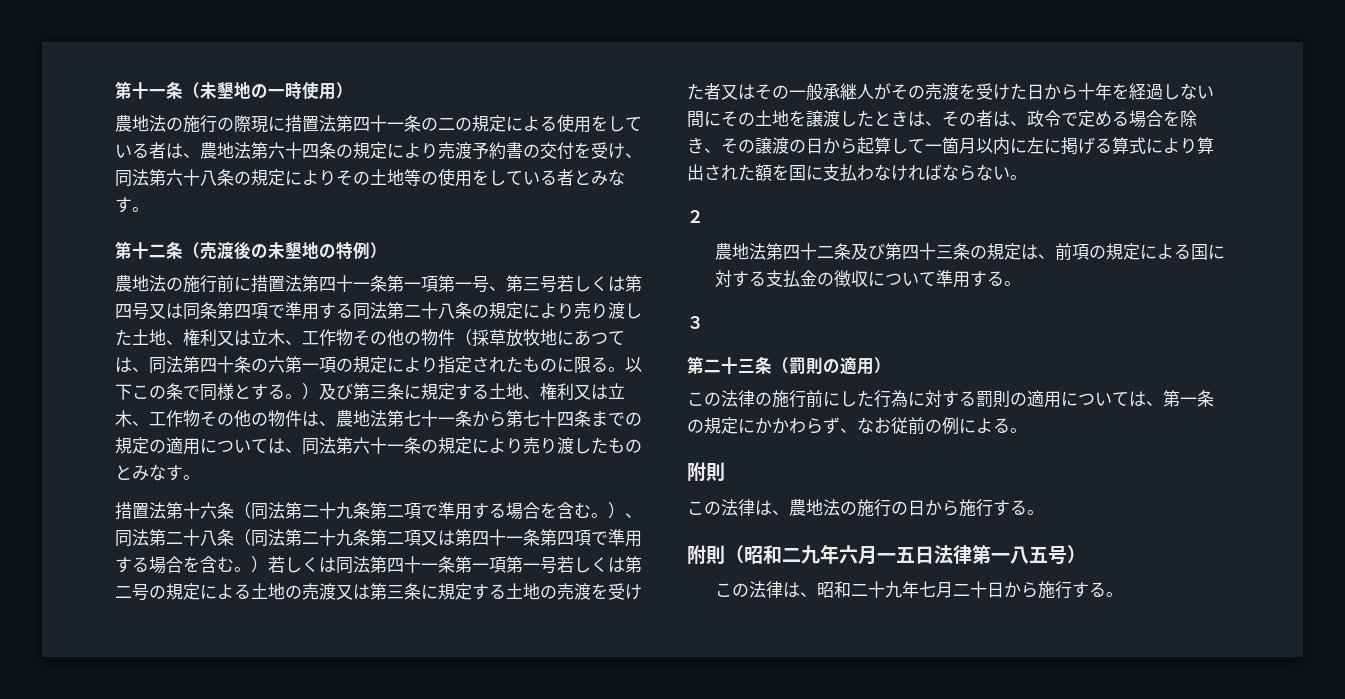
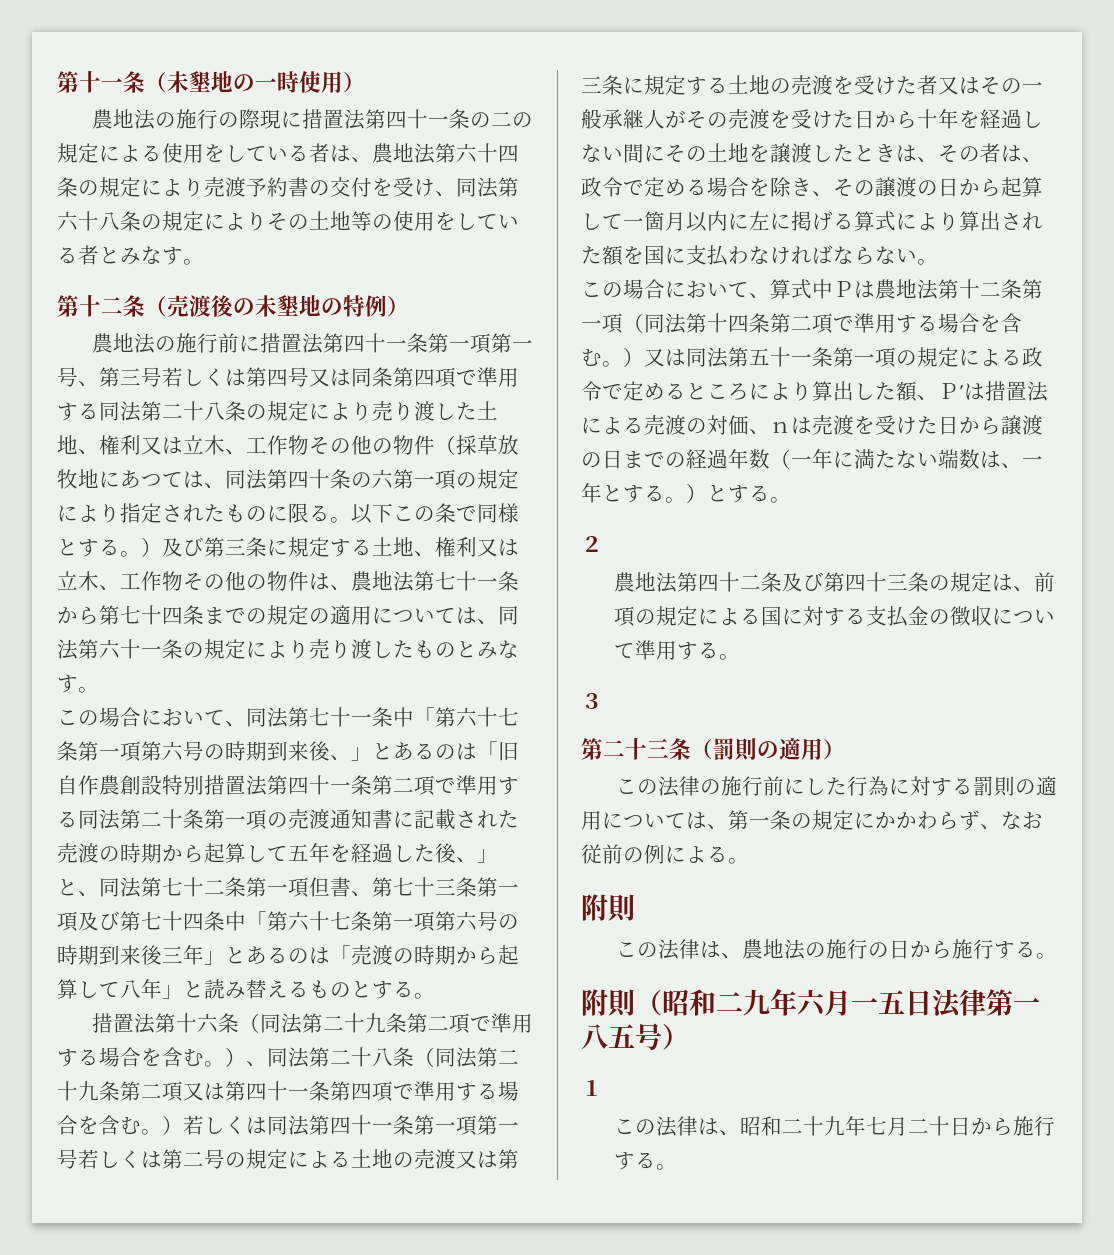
+ この場合において、同法第七十一条中「第六十七条第一項第六号の時期到来後、」とあるのは「旧自作農創設特別措置法第四十一条第二項で準用する同法第二十条第一項の売渡通知書に記載された売渡の時期から起算して五年を経過した後、」と、同法第七十二条第一項但書、第七十三条第一項及び第七十四条中「第六十七条第一項第六号の時期到来後三年」とあるのは「売渡の時期から起算して八年」と読み替えるものとする。
+ この場合において、算式中Ｐは農地法第十二条第一項（同法第十四条第二項で準用する場合を含む。）又は同法第五十一条第一項の規定による政令で定めるところにより算出した額、Ｐ′は措置法による売渡の対価、ｎは売渡を受けた日から譲渡の日までの経過年数（一年に満たない端数は、一年とする。）とする。
+ １

